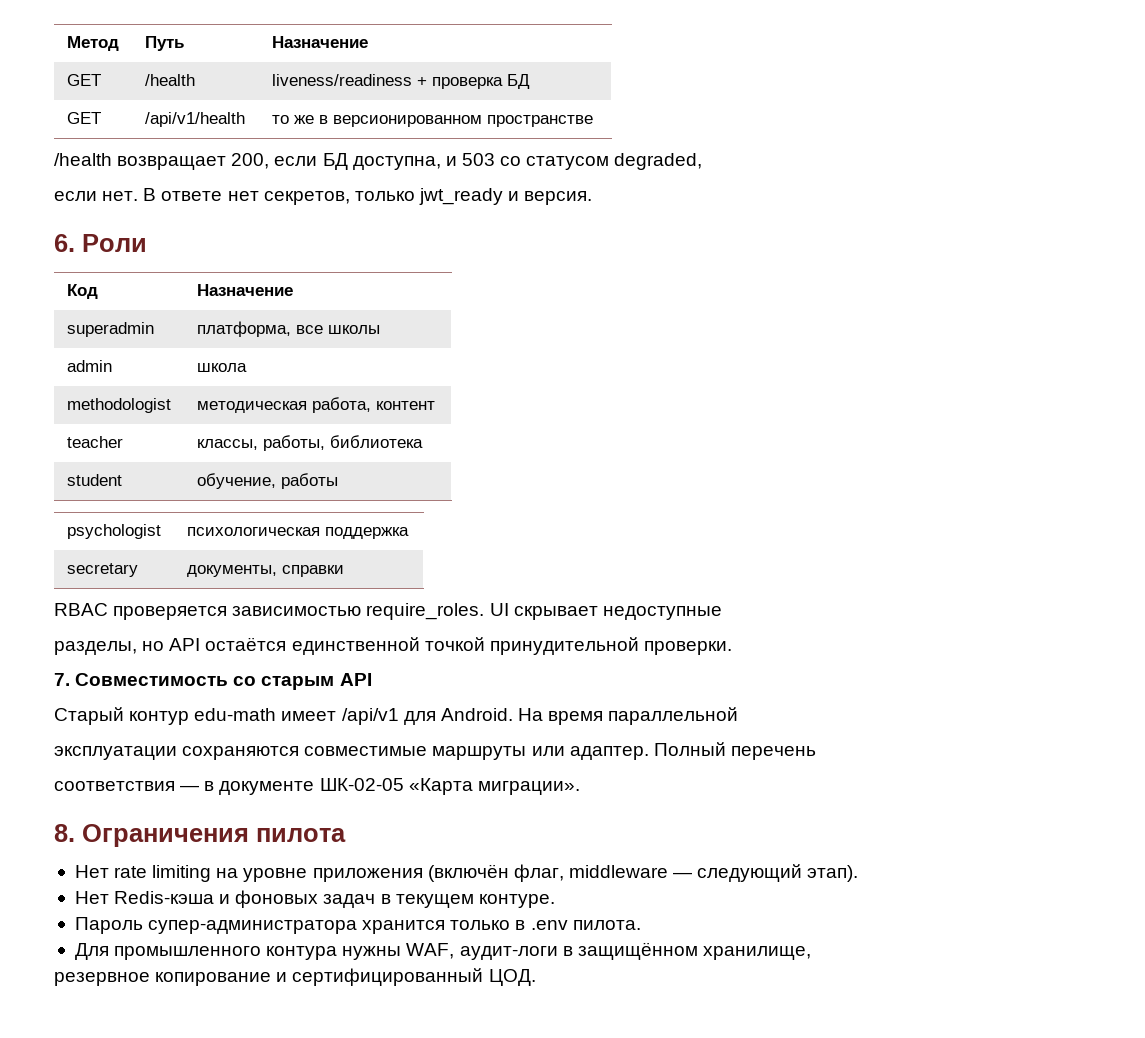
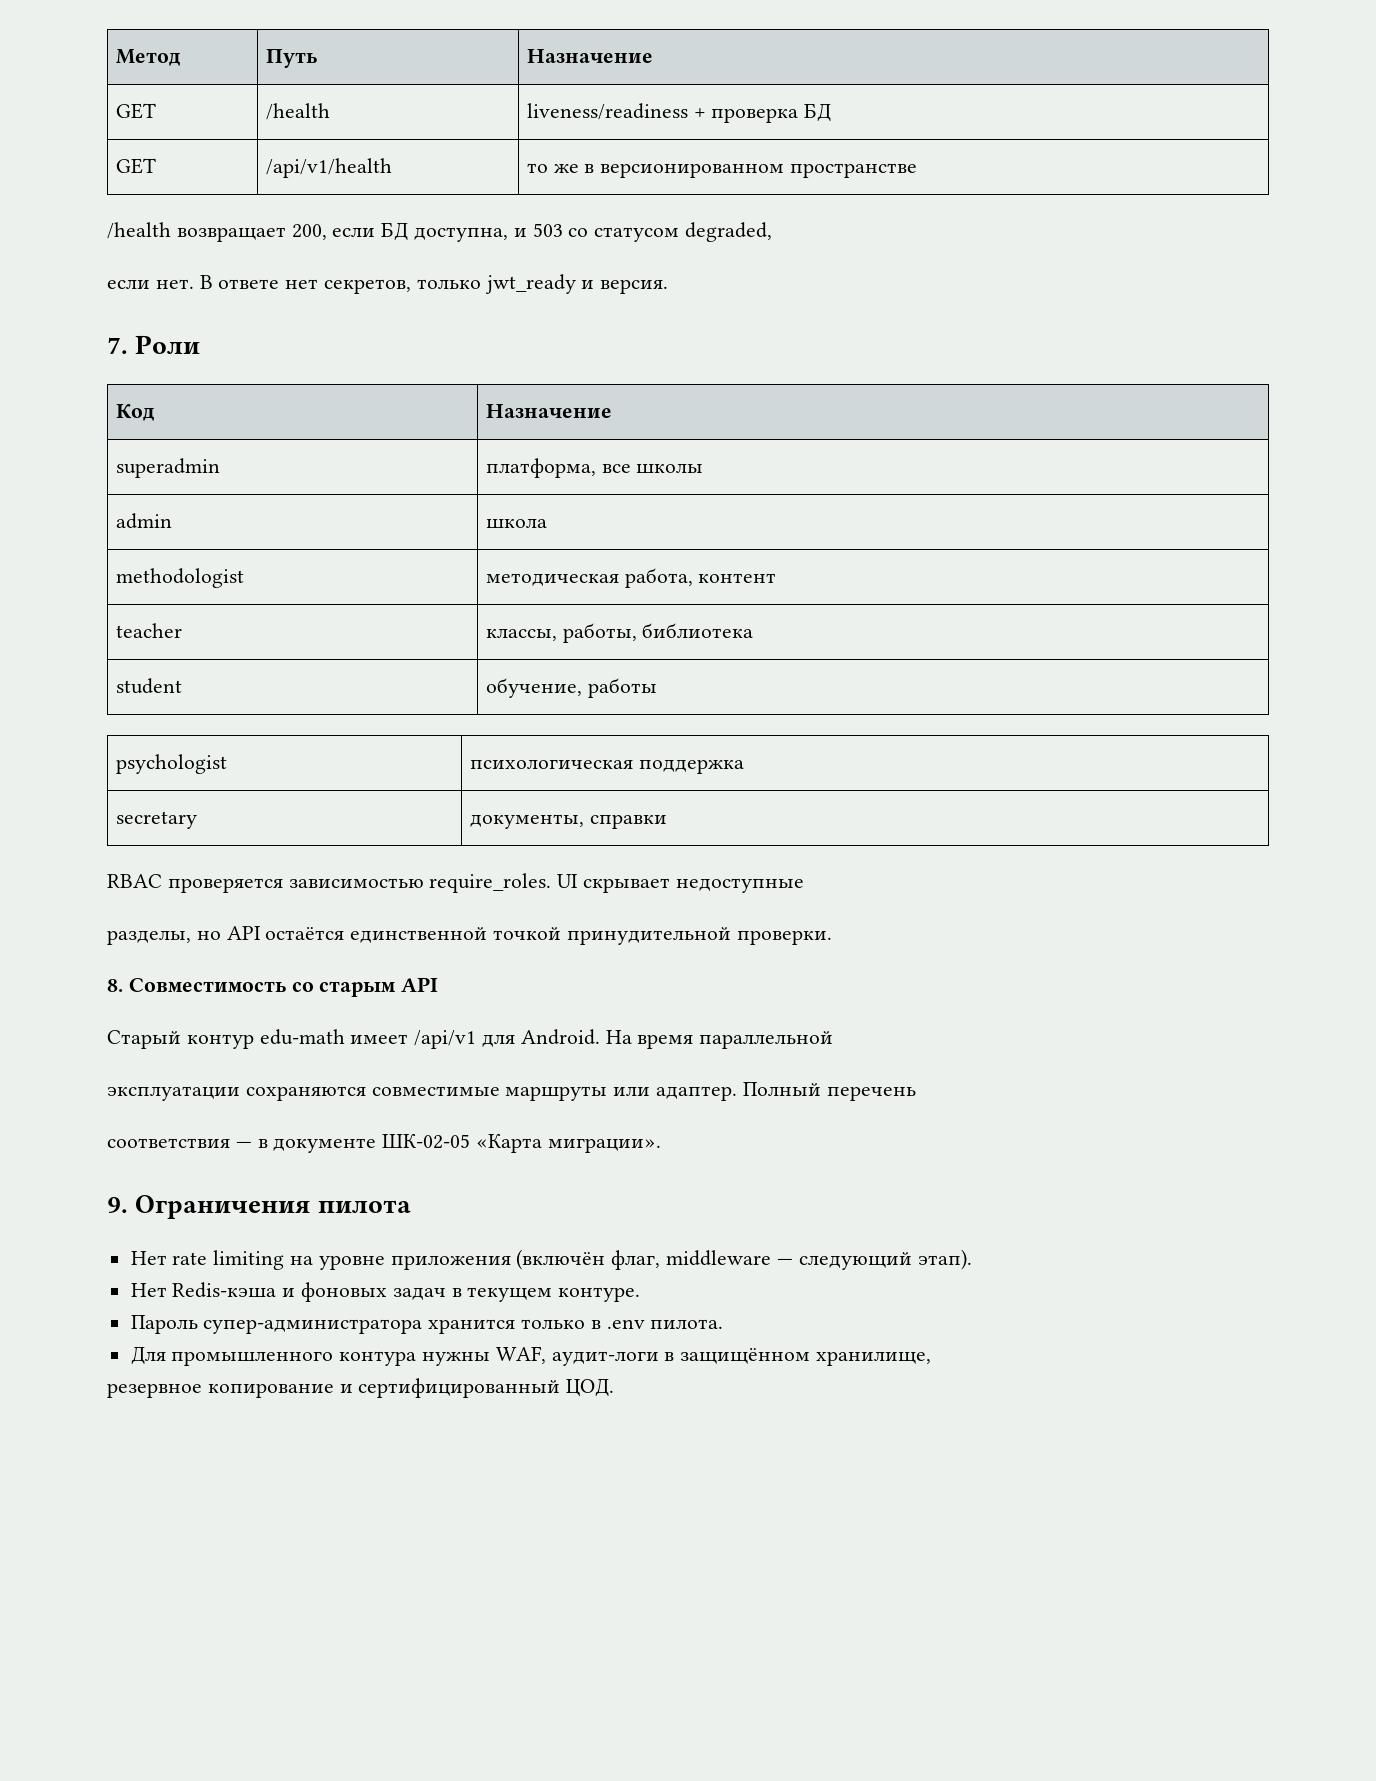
- 6. Роли
+ 7. Роли
- 7. Совместимость со старым API
+ 8. Совместимость со старым API
- 8. Ограничения пилота
+ 9. Ограничения пилота

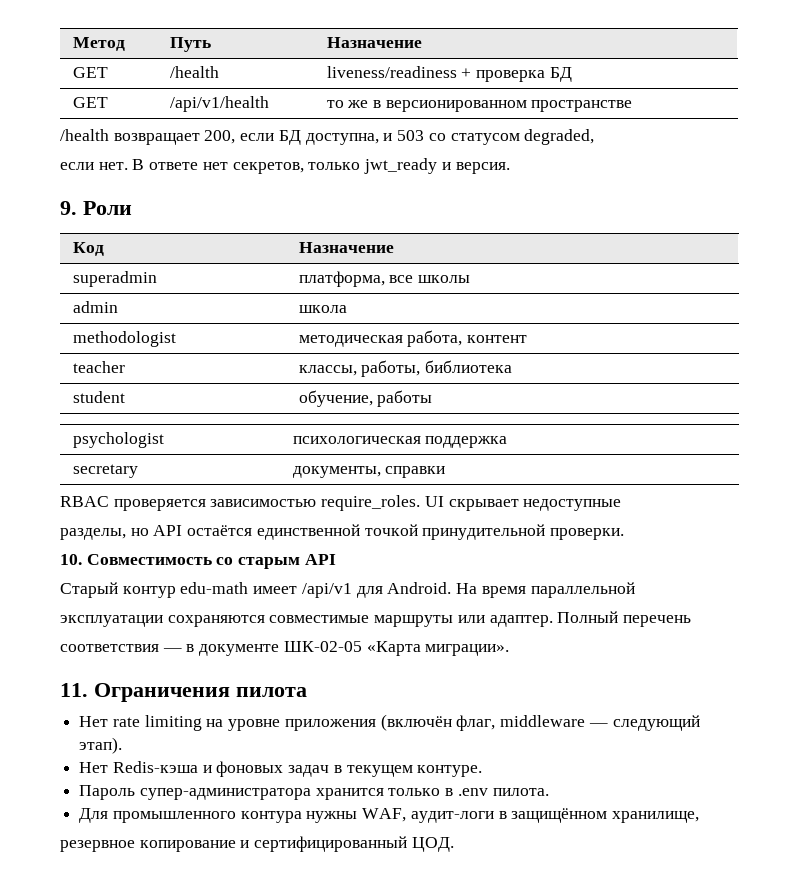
- 7. Роли
+ 9. Роли
- 8. Совместимость со старым API
+ 10. Совместимость со старым API
- 9. Ограничения пилота
+ 11. Ограничения пилота

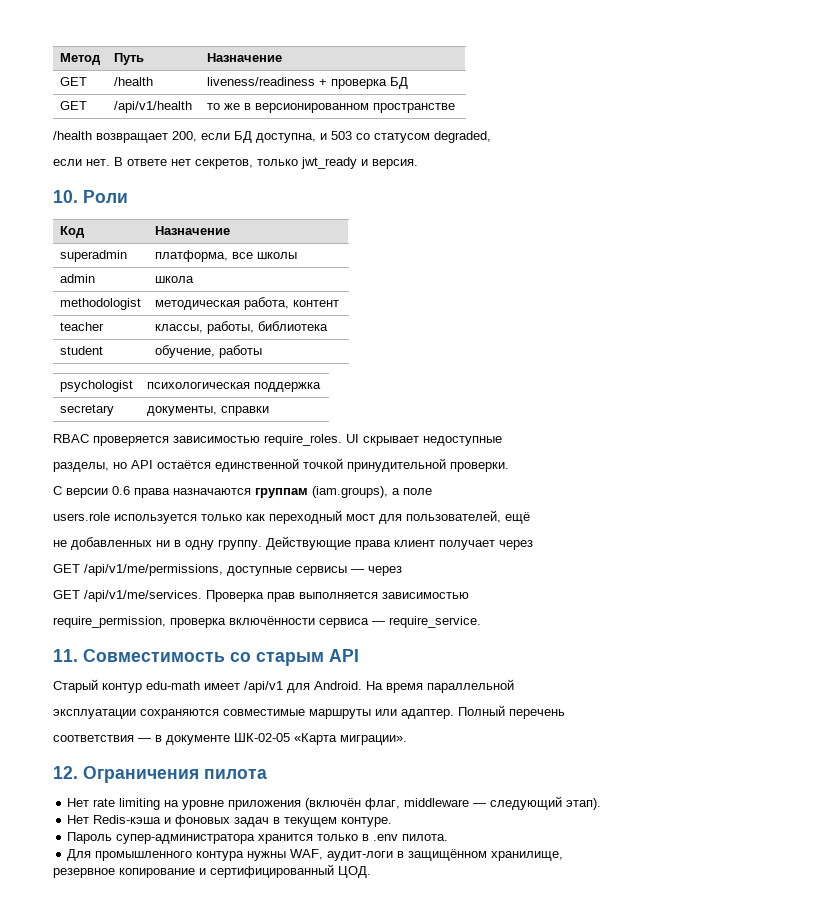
- 9. Роли
+ 10. Роли
- 10. Совместимость со старым API
+ С версии 0.6 права назначаются группам (iam.groups), а поле
+ users.role используется только как переходный мост для пользователей, ещё
+ не добавленных ни в одну группу. Действующие права клиент получает через
+ GET /api/v1/me/permissions, доступные сервисы — через
+ GET /api/v1/me/services. Проверка прав выполняется зависимостью
+ require_permission, проверка включённости сервиса — require_service.
+ 11. Совместимость со старым API
- 11. Ограничения пилота
+ 12. Ограничения пилота

